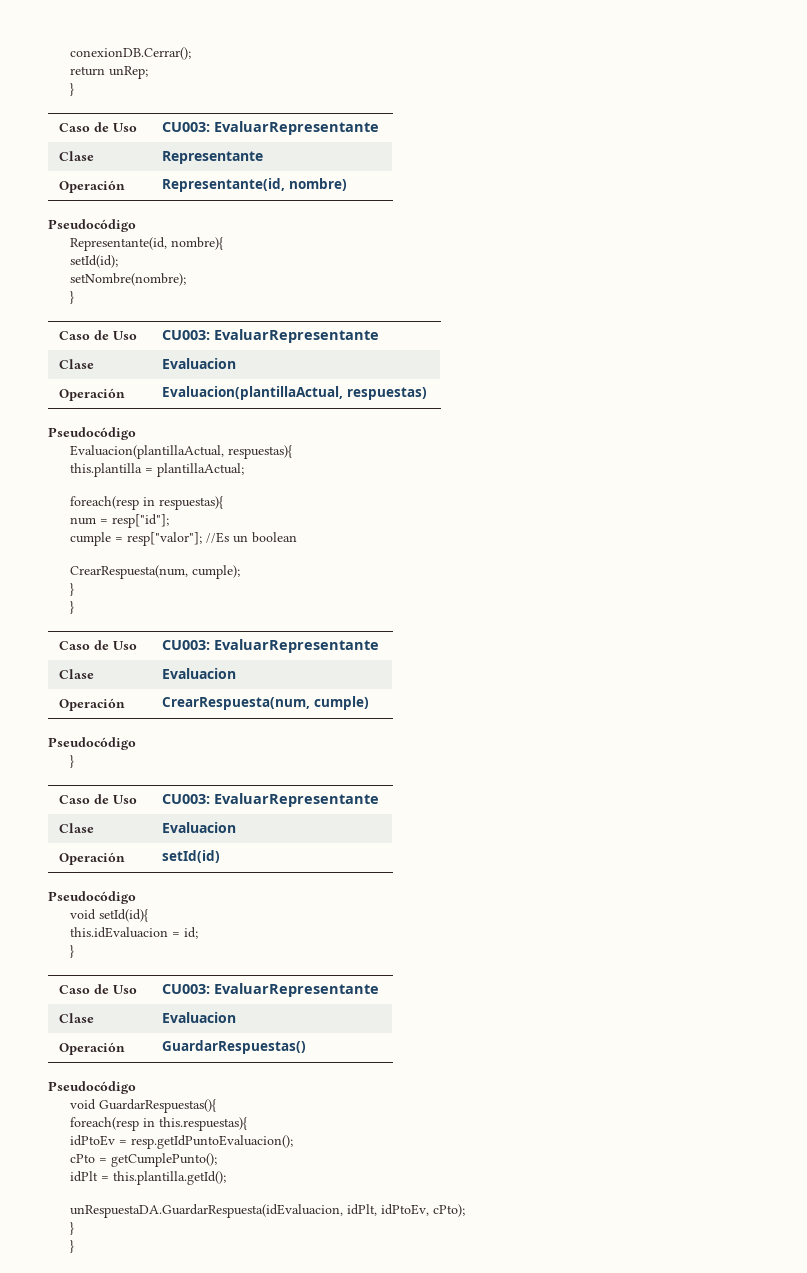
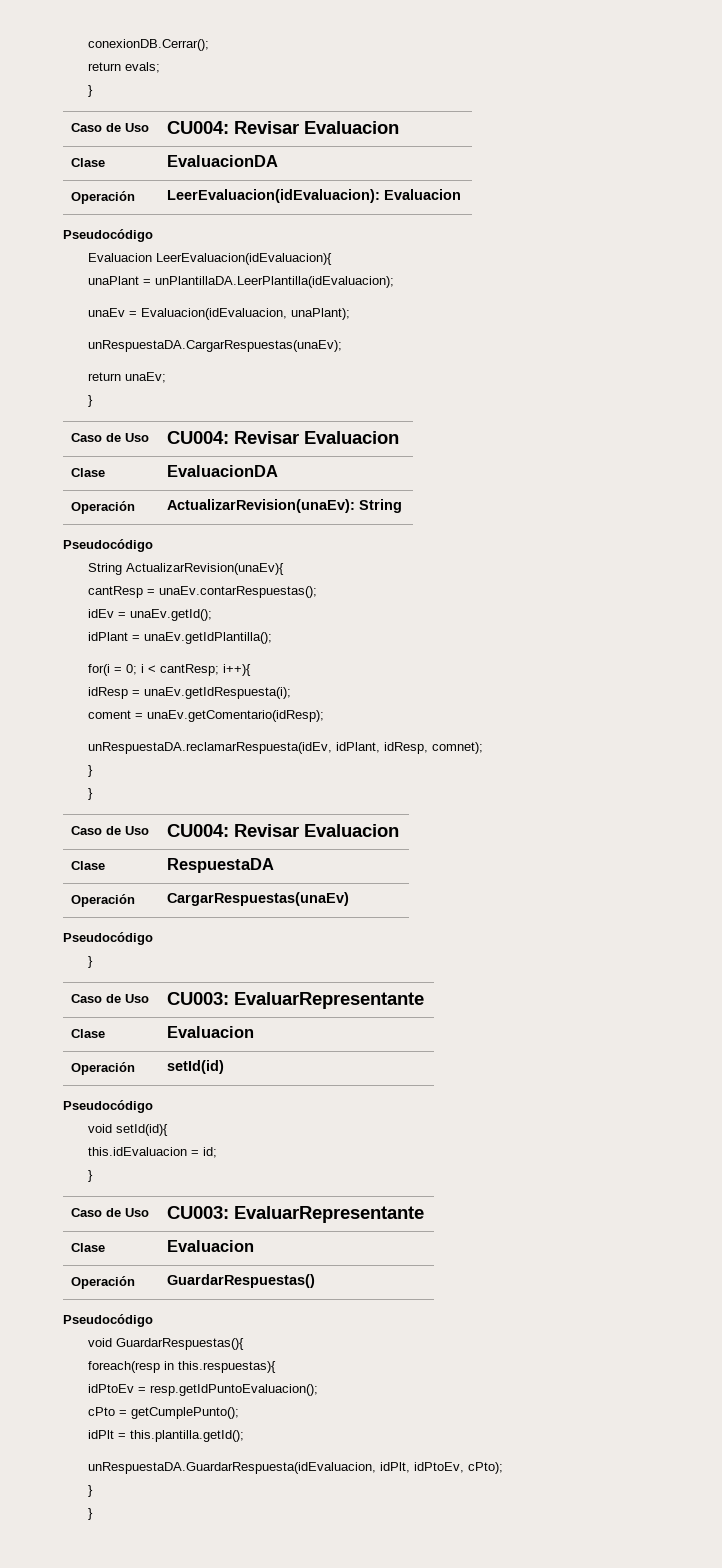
- return unRep;
+ return evals;
  }
- Caso de Uso | CU003: EvaluarRepresentante
- Clase | Representante
- Operación | Representante(id, nombre)
+ Caso de Uso | CU004: Revisar Evaluacion
+ Clase | EvaluacionDA
+ Operación | LeerEvaluacion(idEvaluacion): Evaluacion
  Pseudocódigo
- Representante(id, nombre){
- setId(id);
- setNombre(nombre);
+ Evaluacion LeerEvaluacion(idEvaluacion){
+ unaPlant = unPlantillaDA.LeerPlantilla(idEvaluacion);
+ unaEv = Evaluacion(idEvaluacion, unaPlant);
+ unRespuestaDA.CargarRespuestas(unaEv);
+ return unaEv;
  }
- Caso de Uso | CU003: EvaluarRepresentante
- Clase | Evaluacion
- Operación | Evaluacion(plantillaActual, respuestas)
+ Caso de Uso | CU004: Revisar Evaluacion
+ Clase | EvaluacionDA
+ Operación | ActualizarRevision(unaEv): String
  Pseudocódigo
- Evaluacion(plantillaActual, respuestas){
- this.plantilla = plantillaActual;
- foreach(resp in respuestas){
- num = resp["id"];
- cumple = resp["valor"]; //Es un boolean
- CrearRespuesta(num, cumple);
+ String ActualizarRevision(unaEv){
+ cantResp = unaEv.contarRespuestas();
+ idEv = unaEv.getId();
+ idPlant = unaEv.getIdPlantilla();
+ for(i = 0; i < cantResp; i++){
+ idResp = unaEv.getIdRespuesta(i);
+ coment = unaEv.getComentario(idResp);
+ unRespuestaDA.reclamarRespuesta(idEv, idPlant, idResp, comnet);
  }
  }
- Caso de Uso | CU003: EvaluarRepresentante
- Clase | Evaluacion
- Operación | CrearRespuesta(num, cumple)
+ Caso de Uso | CU004: Revisar Evaluacion
+ Clase | RespuestaDA
+ Operación | CargarRespuestas(unaEv)

